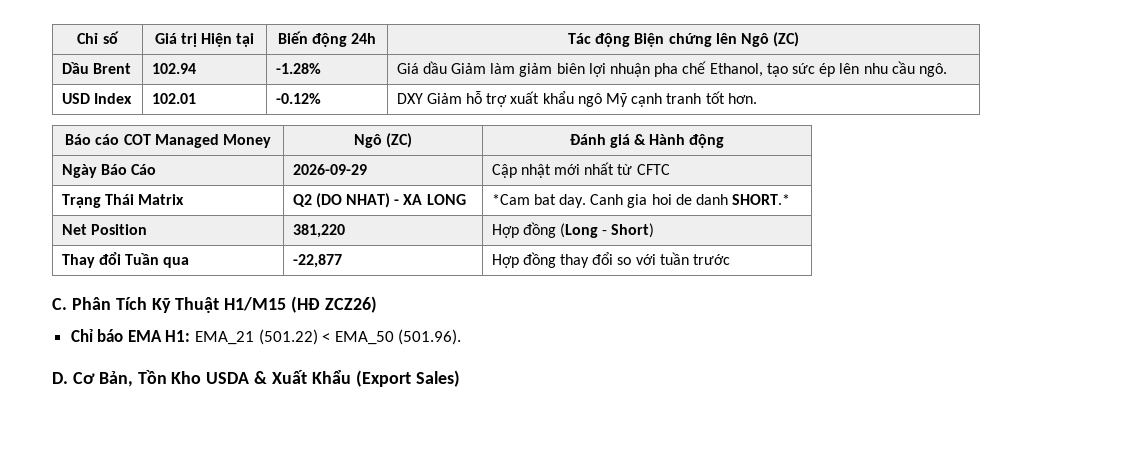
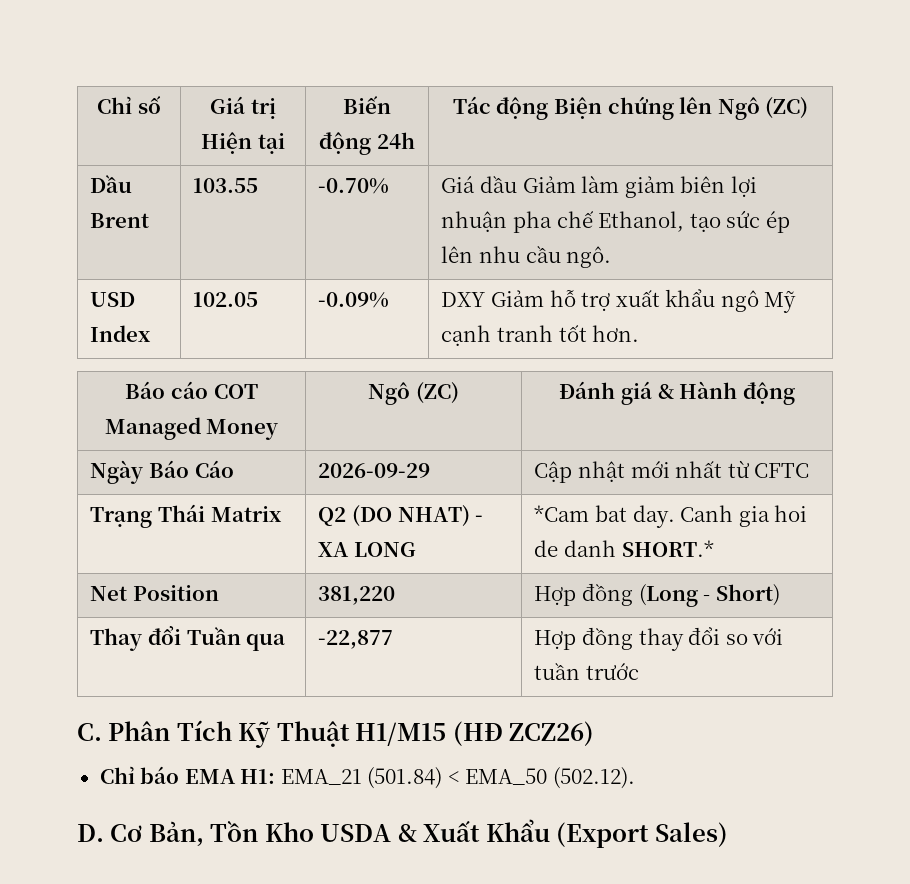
- Dầu Brent | 102.94 | -1.28% | Giá dầu Giảm làm giảm biên lợi nhuận pha chế Ethanol, tạo sức ép lên nhu cầu ngô.
+ Dầu Brent | 103.55 | -0.70% | Giá dầu Giảm làm giảm biên lợi nhuận pha chế Ethanol, tạo sức ép lên nhu cầu ngô.
- USD Index | 102.01 | -0.12% | DXY Giảm hỗ trợ xuất khẩu ngô Mỹ cạnh tranh tốt hơn.
+ USD Index | 102.05 | -0.09% | DXY Giảm hỗ trợ xuất khẩu ngô Mỹ cạnh tranh tốt hơn.
- Chỉ báo EMA H1: EMA_21 (501.22) < EMA_50 (501.96).
+ Chỉ báo EMA H1: EMA_21 (501.84) < EMA_50 (502.12).

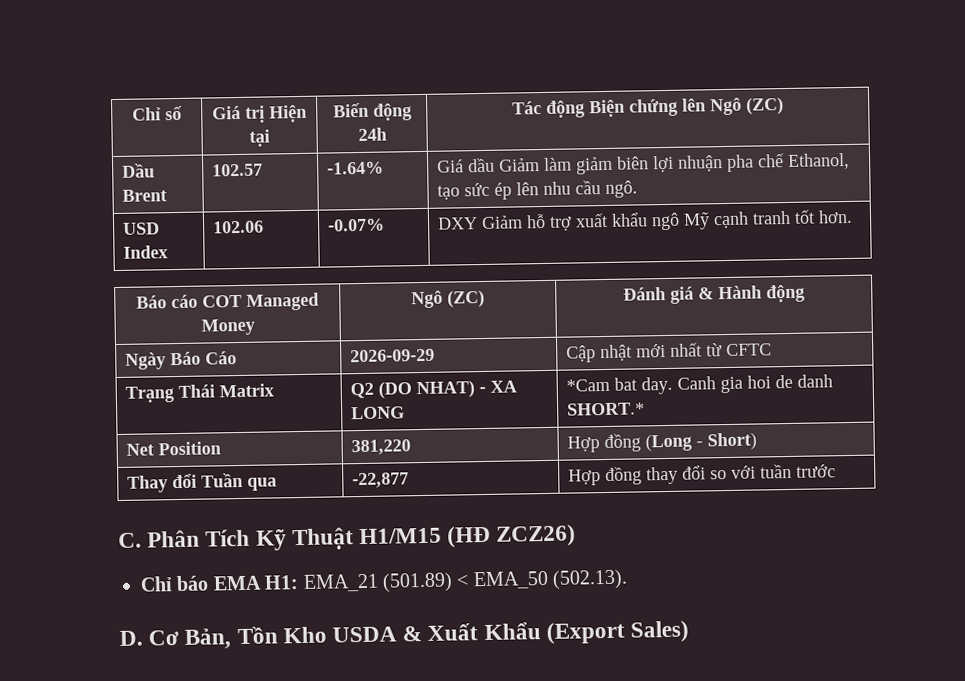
- Dầu Brent | 103.55 | -0.70% | Giá dầu Giảm làm giảm biên lợi nhuận pha chế Ethanol, tạo sức ép lên nhu cầu ngô.
+ Dầu Brent | 102.57 | -1.64% | Giá dầu Giảm làm giảm biên lợi nhuận pha chế Ethanol, tạo sức ép lên nhu cầu ngô.
- USD Index | 102.05 | -0.09% | DXY Giảm hỗ trợ xuất khẩu ngô Mỹ cạnh tranh tốt hơn.
+ USD Index | 102.06 | -0.07% | DXY Giảm hỗ trợ xuất khẩu ngô Mỹ cạnh tranh tốt hơn.
- Chỉ báo EMA H1: EMA_21 (501.84) < EMA_50 (502.12).
+ Chỉ báo EMA H1: EMA_21 (501.89) < EMA_50 (502.13).

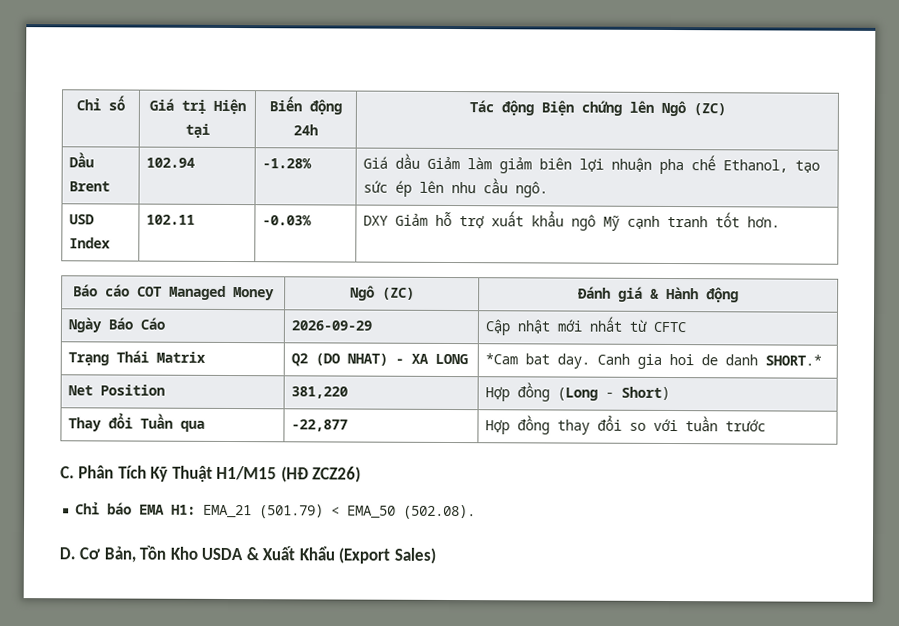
- Dầu Brent | 102.57 | -1.64% | Giá dầu Giảm làm giảm biên lợi nhuận pha chế Ethanol, tạo sức ép lên nhu cầu ngô.
+ Dầu Brent | 102.94 | -1.28% | Giá dầu Giảm làm giảm biên lợi nhuận pha chế Ethanol, tạo sức ép lên nhu cầu ngô.
- USD Index | 102.06 | -0.07% | DXY Giảm hỗ trợ xuất khẩu ngô Mỹ cạnh tranh tốt hơn.
+ USD Index | 102.11 | -0.03% | DXY Giảm hỗ trợ xuất khẩu ngô Mỹ cạnh tranh tốt hơn.
- Chỉ báo EMA H1: EMA_21 (501.89) < EMA_50 (502.13).
+ Chỉ báo EMA H1: EMA_21 (501.79) < EMA_50 (502.08).

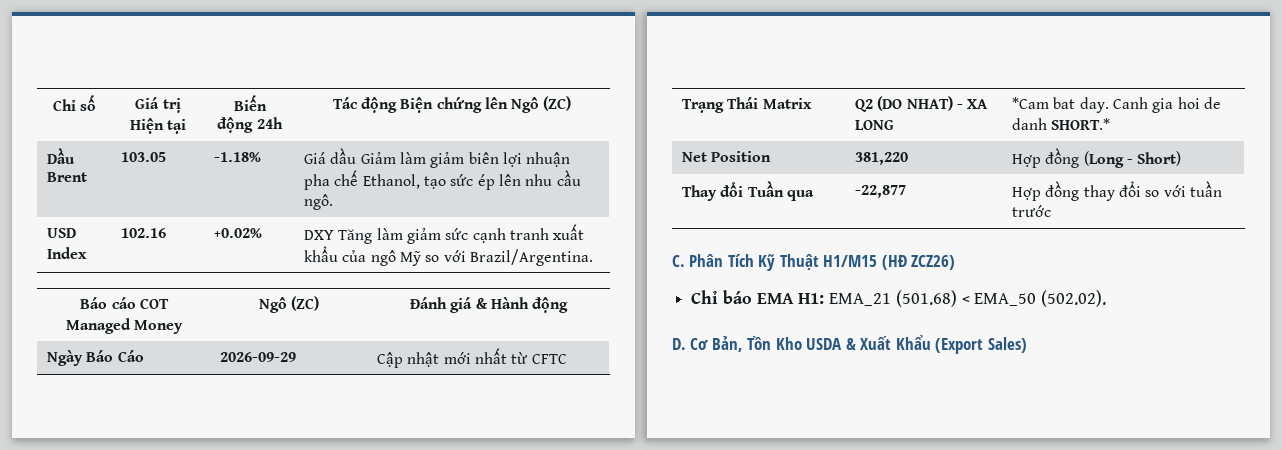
- Dầu Brent | 102.94 | -1.28% | Giá dầu Giảm làm giảm biên lợi nhuận pha chế Ethanol, tạo sức ép lên nhu cầu ngô.
+ Dầu Brent | 103.05 | -1.18% | Giá dầu Giảm làm giảm biên lợi nhuận pha chế Ethanol, tạo sức ép lên nhu cầu ngô.
- USD Index | 102.11 | -0.03% | DXY Giảm hỗ trợ xuất khẩu ngô Mỹ cạnh tranh tốt hơn.
+ USD Index | 102.16 | +0.02% | DXY Tăng làm giảm sức cạnh tranh xuất khẩu của ngô Mỹ so với Brazil/Argentina.
- Chỉ báo EMA H1: EMA_21 (501.79) < EMA_50 (502.08).
+ Chỉ báo EMA H1: EMA_21 (501.68) < EMA_50 (502.02).

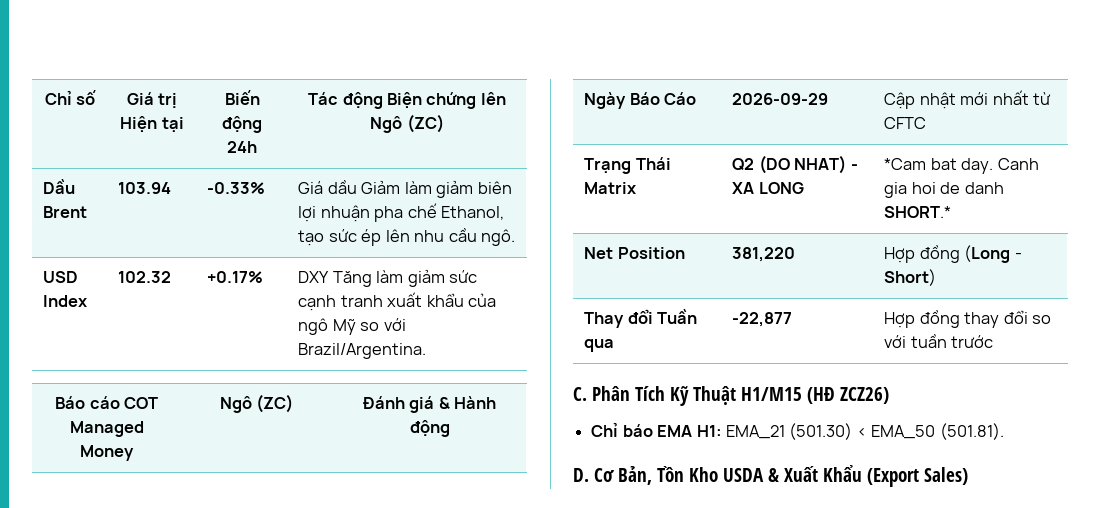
- Dầu Brent | 103.05 | -1.18% | Giá dầu Giảm làm giảm biên lợi nhuận pha chế Ethanol, tạo sức ép lên nhu cầu ngô.
+ Dầu Brent | 103.94 | -0.33% | Giá dầu Giảm làm giảm biên lợi nhuận pha chế Ethanol, tạo sức ép lên nhu cầu ngô.
- USD Index | 102.16 | +0.02% | DXY Tăng làm giảm sức cạnh tranh xuất khẩu của ngô Mỹ so với Brazil/Argentina.
+ USD Index | 102.32 | +0.17% | DXY Tăng làm giảm sức cạnh tranh xuất khẩu của ngô Mỹ so với Brazil/Argentina.
- Chỉ báo EMA H1: EMA_21 (501.68) < EMA_50 (502.02).
+ Chỉ báo EMA H1: EMA_21 (501.30) < EMA_50 (501.81).

